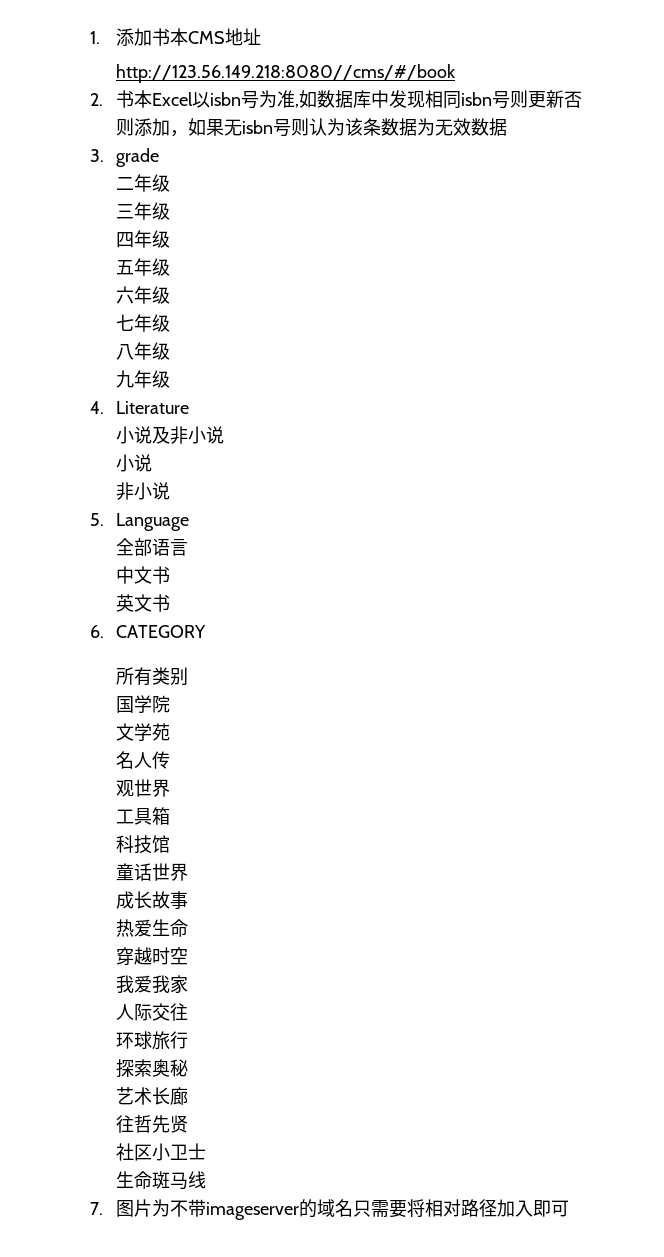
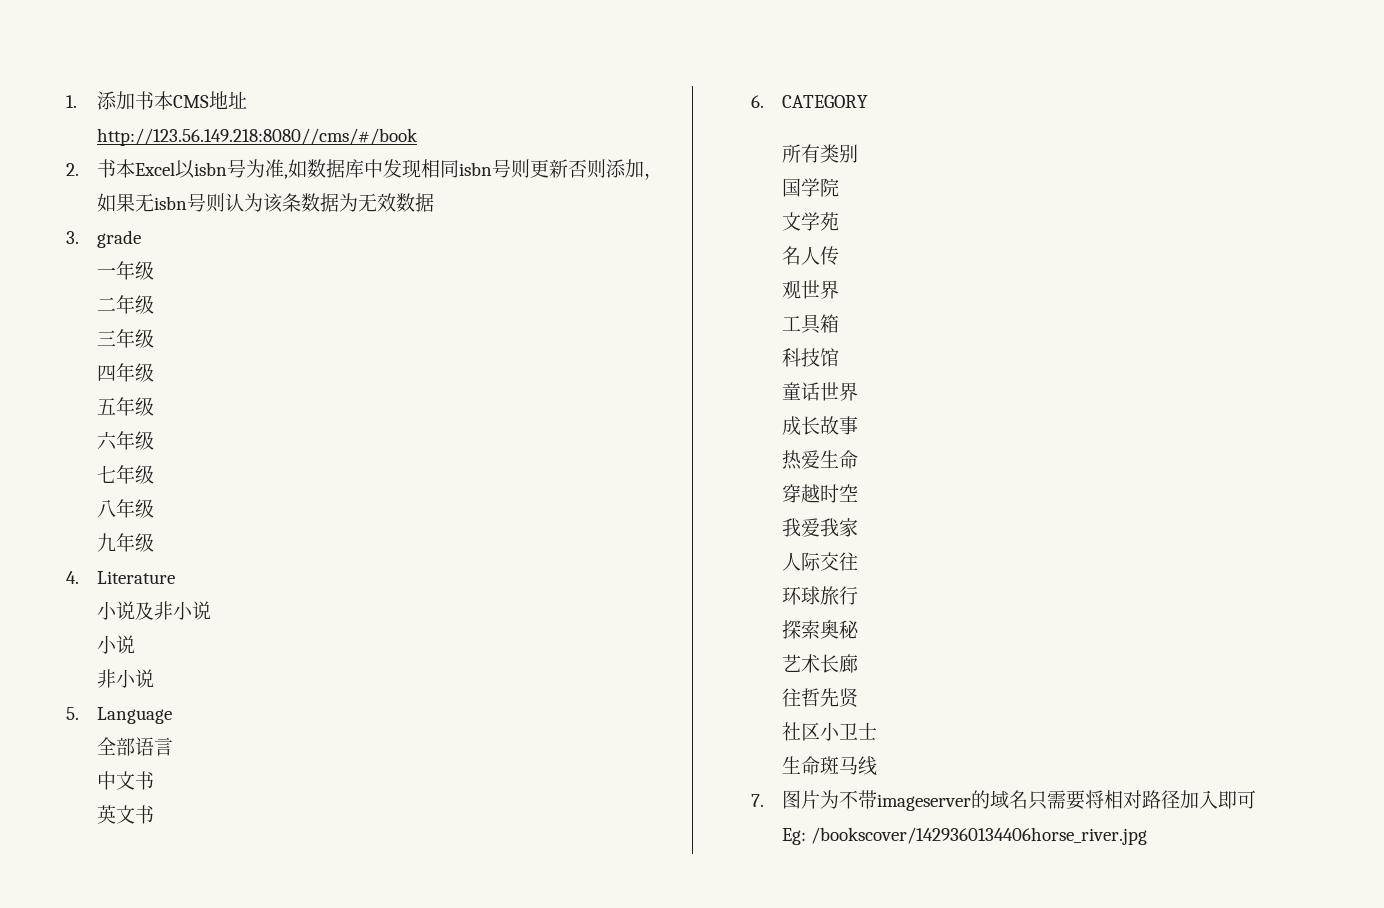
+ 一年级
+ Eg: /bookscover/1429360134406horse_river.jpg

